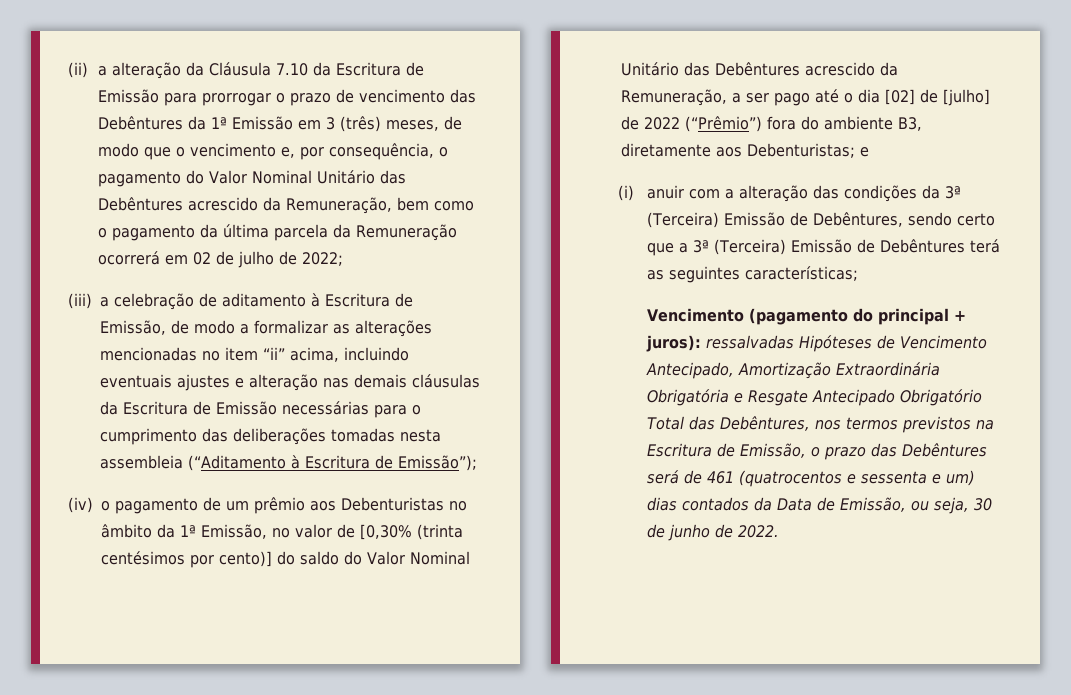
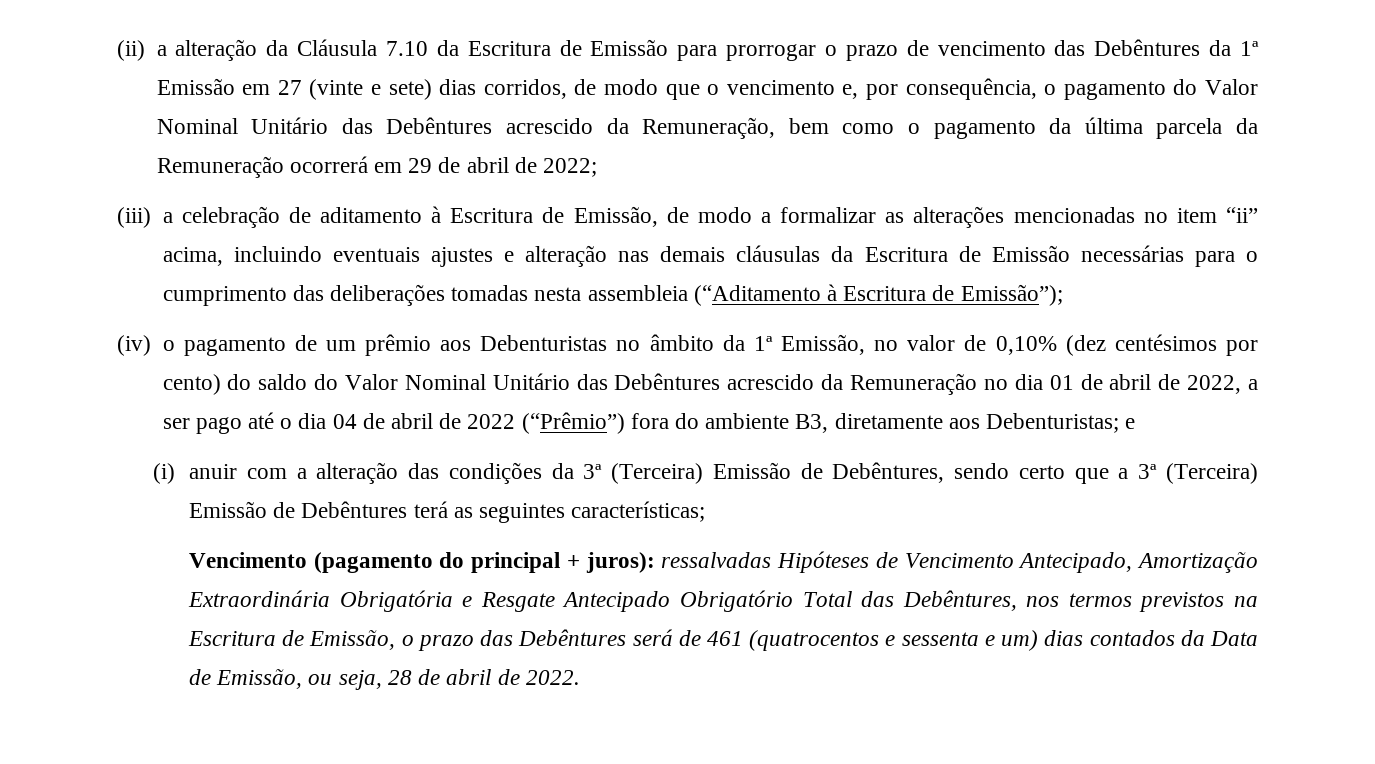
- (ii) a alteração da Cláusula 7.10 da Escritura de Emissão para prorrogar o prazo de vencimento das Debêntures da 1ª Emissão em 3 (três) meses, de modo que o vencimento e, por consequência, o pagamento do Valor Nominal Unitário das Debêntures acrescido da Remuneração, bem como o pagamento da última parcela da Remuneração ocorrerá em 02 de julho de 2022;
+ (ii) a alteração da Cláusula 7.10 da Escritura de Emissão para prorrogar o prazo de vencimento das Debêntures da 1ª Emissão em 27 (vinte e sete) dias corridos, de modo que o vencimento e, por consequência, o pagamento do Valor Nominal Unitário das Debêntures acrescido da Remuneração, bem como o pagamento da última parcela da Remuneração ocorrerá em 29 de abril de 2022;
- (iv) o pagamento de um prêmio aos Debenturistas no âmbito da 1ª Emissão, no valor de [0,30% (trinta centésimos por cento)] do saldo do Valor Nominal Unitário das Debêntures acrescido da Remuneração, a ser pago até o dia [02] de [julho] de 2022 (“Prêmio”) fora do ambiente B3, diretamente aos Debenturistas; e
+ (iv) o pagamento de um prêmio aos Debenturistas no âmbito da 1ª Emissão, no valor de 0,10% (dez centésimos por cento) do saldo do Valor Nominal Unitário das Debêntures acrescido da Remuneração no dia 01 de abril de 2022, a ser pago até o dia 04 de abril de 2022 (“Prêmio”) fora do ambiente B3, diretamente aos Debenturistas; e
- Vencimento (pagamento do principal + juros): ressalvadas Hipóteses de Vencimento Antecipado, Amortização Extraordinária Obrigatória e Resgate Antecipado Obrigatório Total das Debêntures, nos termos previstos na Escritura de Emissão, o prazo das Debêntures será de 461 (quatrocentos e sessenta e um) dias contados da Data de Emissão, ou seja, 30 de junho de 2022.
+ Vencimento (pagamento do principal + juros): ressalvadas Hipóteses de Vencimento Antecipado, Amortização Extraordinária Obrigatória e Resgate Antecipado Obrigatório Total das Debêntures, nos termos previstos na Escritura de Emissão, o prazo das Debêntures será de 461 (quatrocentos e sessenta e um) dias contados da Data de Emissão, ou seja, 28 de abril de 2022.

